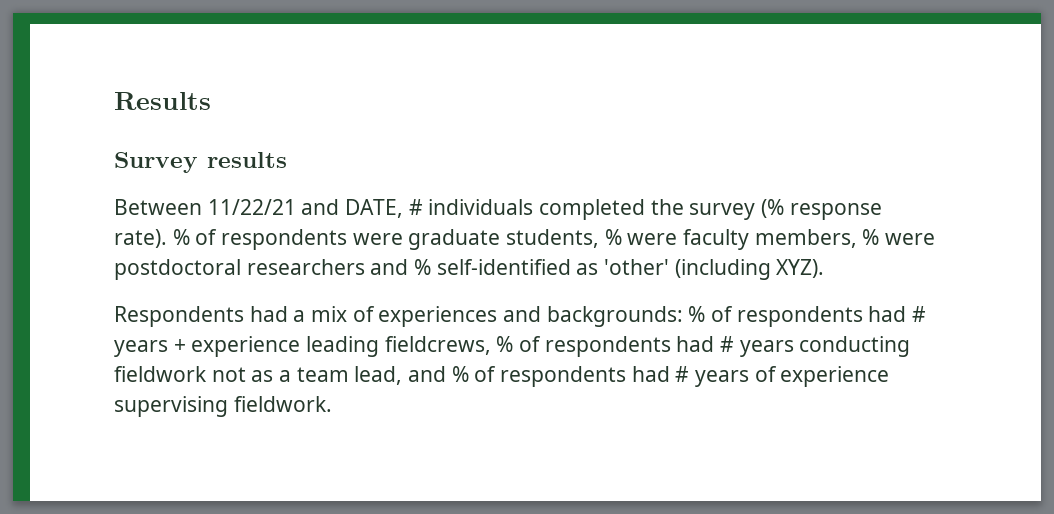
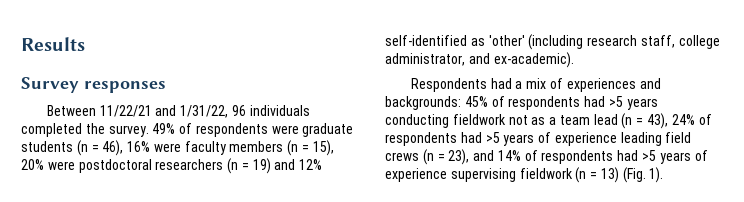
- Survey results
+ Survey responses
- Between 11/22/21 and DATE, # individuals completed the survey (% response rate). % of respondents were graduate students, % were faculty members, % were postdoctoral researchers and % self-identified as 'other' (including XYZ).
+ Between 11/22/21 and 1/31/22, 96 individuals completed the survey. 49% of respondents were graduate students (n = 46), 16% were faculty members (n = 15), 20% were postdoctoral researchers (n = 19) and 12% self-identified as 'other' (including research staff, college administrator, and ex-academic).
- Respondents had a mix of experiences and backgrounds: % of respondents had # years + experience leading fieldcrews, % of respondents had # years conducting fieldwork not as a team lead, and % of respondents had # years of experience supervising fieldwork.
+ Respondents had a mix of experiences and backgrounds: 45% of respondents had >5 years conducting fieldwork not as a team lead (n = 43), 24% of respondents had >5 years of experience leading field crews (n = 23), and 14% of respondents had >5 years of experience supervising fieldwork (n = 13) (Fig. 1).

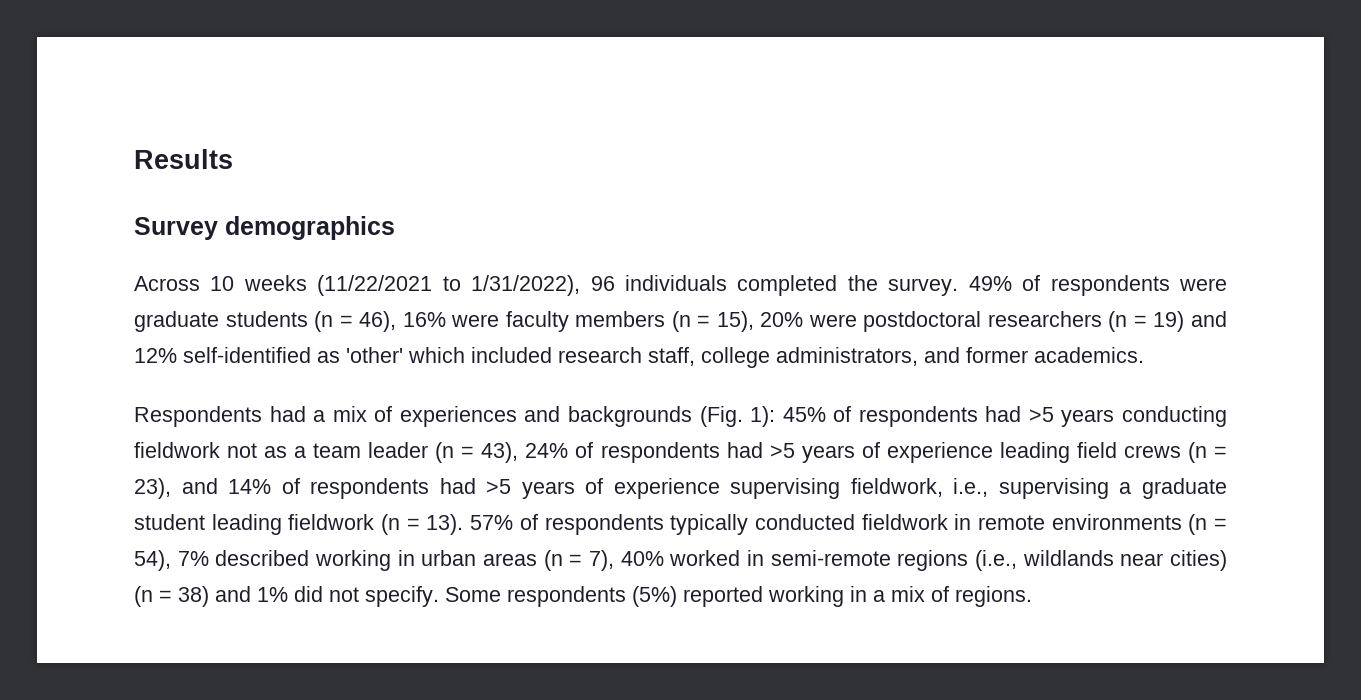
- Survey responses
- Between 11/22/21 and 1/31/22, 96 individuals completed the survey.
+ Survey demographics
+ Across 10 weeks (11/22/2021 to 1/31/2022), 96 individuals completed the survey.
- 49% of respondents were graduate students (n = 46), 16% were faculty members (n = 15), 20% were postdoctoral researchers (n = 19) and 12% self-identified as 'other' (including research staff, college administrator, and ex-academic).
+ 49% of respondents were graduate students (n = 46), 16% were faculty members (n = 15), 20% were postdoctoral researchers (n = 19) and 12% self-identified as 'other' which included research staff, college administrators, and former academics.
- Respondents had a mix of experiences and backgrounds: 45% of respondents had >5 years conducting fieldwork not as a team lead (n = 43), 24% of respondents had >5 years of experience leading field crews (n = 23), and 14% of respondents had >5 years of experience supervising fieldwork (n = 13) (Fig. 1).
+ Respondents had a mix of experiences and backgrounds (Fig. 1): 45% of respondents had >5 years conducting fieldwork not as a team leader (n = 43), 24% of respondents had >5 years of experience leading field crews (n = 23), and 14% of respondents had >5 years of experience supervising fieldwork, i.e., supervising a graduate student leading fieldwork (n = 13). 57% of respondents typically conducted fieldwork in remote environments (n = 54), 7% described working in urban areas (n = 7), 40% worked in semi-remote regions (i.e., wildlands near cities) (n = 38) and 1% did not specify. Some respondents (5%) reported working in a mix of regions.

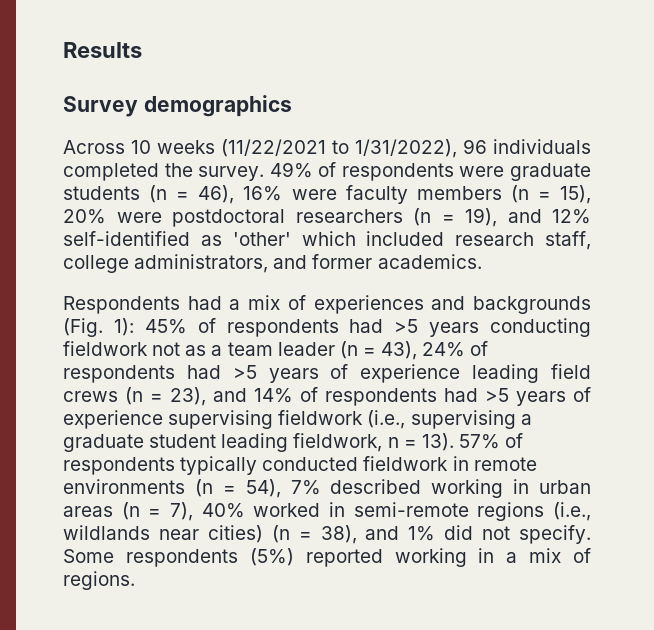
- 49% of respondents were graduate students (n = 46), 16% were faculty members (n = 15), 20% were postdoctoral researchers (n = 19) and 12% self-identified as 'other' which included research staff, college administrators, and former academics.
+ 49% of respondents were graduate students (n = 46), 16% were faculty members (n = 15), 20% were postdoctoral researchers (n = 19), and 12% self-identified as 'other' which included research staff, college administrators, and former academics.
- Respondents had a mix of experiences and backgrounds (Fig. 1): 45% of respondents had >5 years conducting fieldwork not as a team leader (n = 43), 24% of respondents had >5 years of experience leading field crews (n = 23), and 14% of respondents had >5 years of experience supervising fieldwork, i.e., supervising a graduate student leading fieldwork (n = 13).
+ Respondents had a mix of experiences and backgrounds (Fig. 1): 45% of respondents had >5 years conducting fieldwork not as a team leader (n = 43), 24% of respondents had >5 years of experience leading field crews (n = 23), and 14% of respondents had >5 years of experience supervising fieldwork (i.e., supervising a graduate student leading fieldwork, n = 13).
- 57% of respondents typically conducted fieldwork in remote environments (n = 54), 7% described working in urban areas (n = 7), 40% worked in semi-remote regions (i.e., wildlands near cities) (n = 38) and 1% did not specify.
+ 57% of respondents typically conducted fieldwork in remote environments (n = 54), 7% described working in urban areas (n = 7), 40% worked in semi-remote regions (i.e., wildlands near cities) (n = 38), and 1% did not specify.

